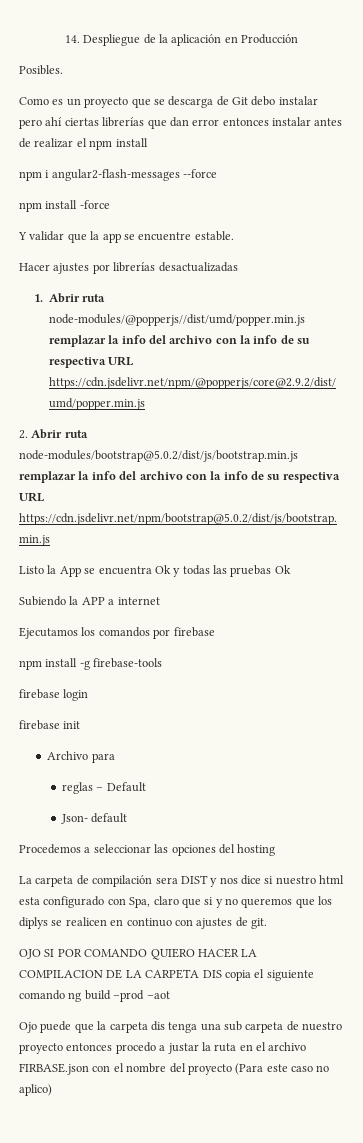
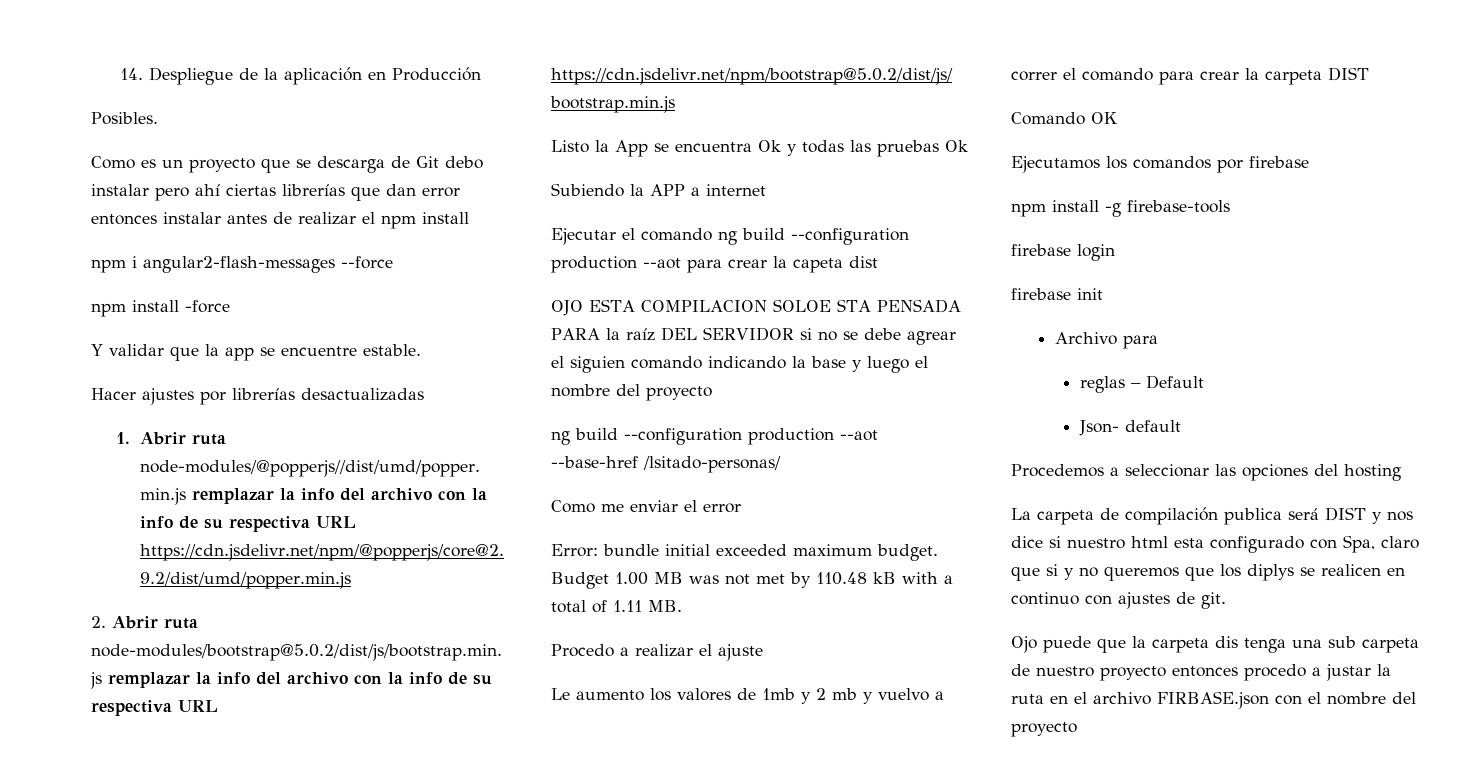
+ Ejecutar el comando ng build --configuration production --aot para crear la capeta dist
+ OJO ESTA COMPILACION SOLOE STA PENSADA PARA la raíz DEL SERVIDOR si no se debe agrear el siguien comando indicando la base y luego el nombre del proyecto
+ ng build --configuration production --aot --base-href /lsitado-personas/
+ Como me enviar el error
+ Error: bundle initial exceeded maximum budget. Budget 1.00 MB was not met by 110.48 kB with a total of 1.11 MB.
+ Procedo a realizar el ajuste
+ Le aumento los valores de 1mb y 2 mb y vuelvo a correr el comando para crear la carpeta DIST
+ Comando OK
- La carpeta de compilación sera DIST y nos dice si nuestro html esta configurado con Spa, claro que si y no queremos que los diplys se realicen en continuo con ajustes de git.
+ La carpeta de compilación publica será DIST y nos dice si nuestro html esta configurado con Spa, claro que si y no queremos que los diplys se realicen en continuo con ajustes de git.
- OJO SI POR COMANDO QUIERO HACER LA COMPILACION DE LA CARPETA DIS copia el siguiente comando ng build –prod –aot
- Ojo puede que la carpeta dis tenga una sub carpeta de nuestro proyecto entonces procedo a justar la ruta en el archivo FIRBASE.json con el nombre del proyecto (Para este caso no aplico)
+ Ojo puede que la carpeta dis tenga una sub carpeta de nuestro proyecto entonces procedo a justar la ruta en el archivo FIRBASE.json con el nombre del proyecto

